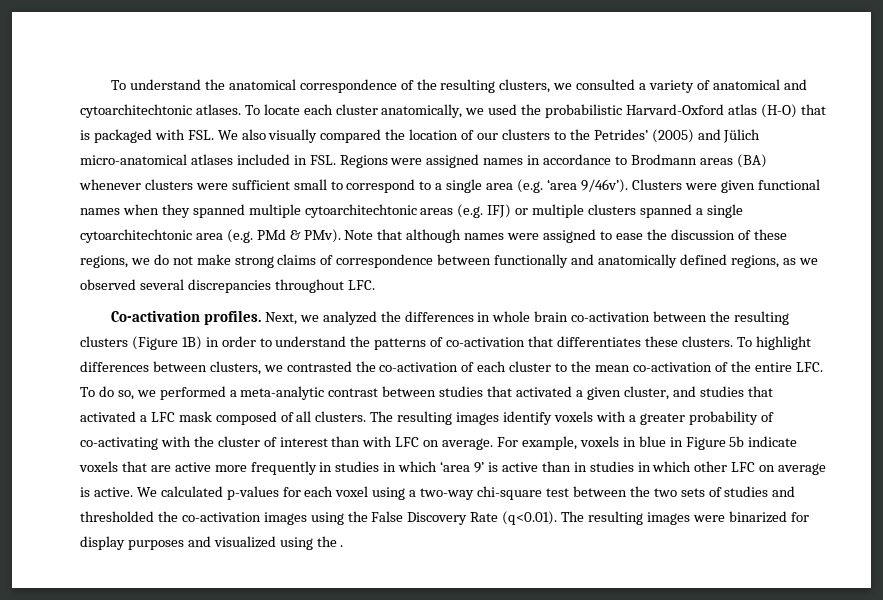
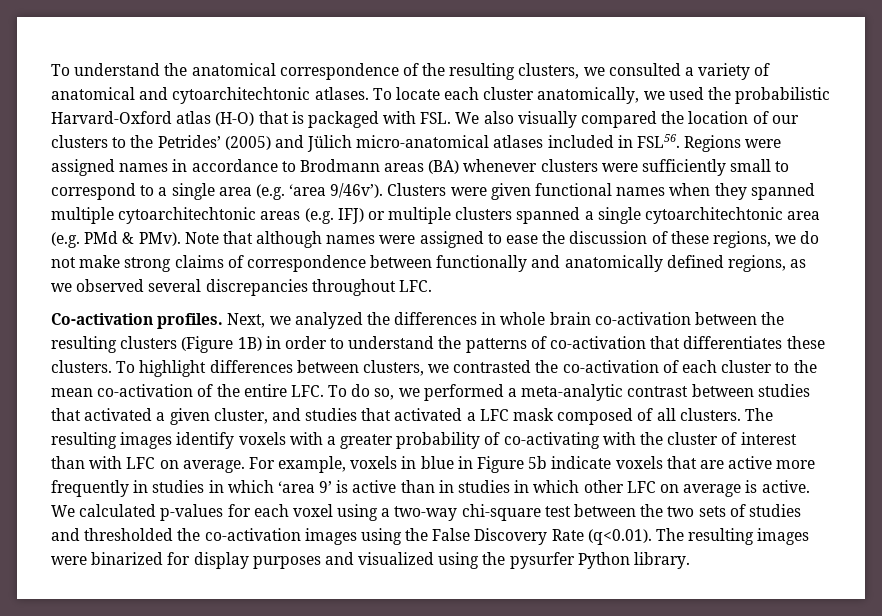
- To locate each cluster anatomically, we used the probabilistic Harvard-Oxford atlas (H-O) that is packaged with FSL. We also visually compared the location of our clusters to the Petrides’ (2005) and Jülich micro-anatomical atlases included in FSL. Regions were assigned names in accordance to Brodmann areas (BA) whenever clusters were sufficient small to correspond to a single area (e.g. ‘area 9/46v’).
+ To locate each cluster anatomically, we used the probabilistic Harvard-Oxford atlas (H-O) that is packaged with FSL. We also visually compared the location of our clusters to the Petrides’ (2005) and Jülich micro-anatomical atlases included in FSL56. Regions were assigned names in accordance to Brodmann areas (BA) whenever clusters were sufficiently small to correspond to a single area (e.g. ‘area 9/46v’).
- We calculated p-values for each voxel using a two-way chi-square test between the two sets of studies and thresholded the co-activation images using the False Discovery Rate (q<0.01). The resulting images were binarized for display purposes and visualized using the .
+ We calculated p-values for each voxel using a two-way chi-square test between the two sets of studies and thresholded the co-activation images using the False Discovery Rate (q<0.01). The resulting images were binarized for display purposes and visualized using the pysurfer Python library.

